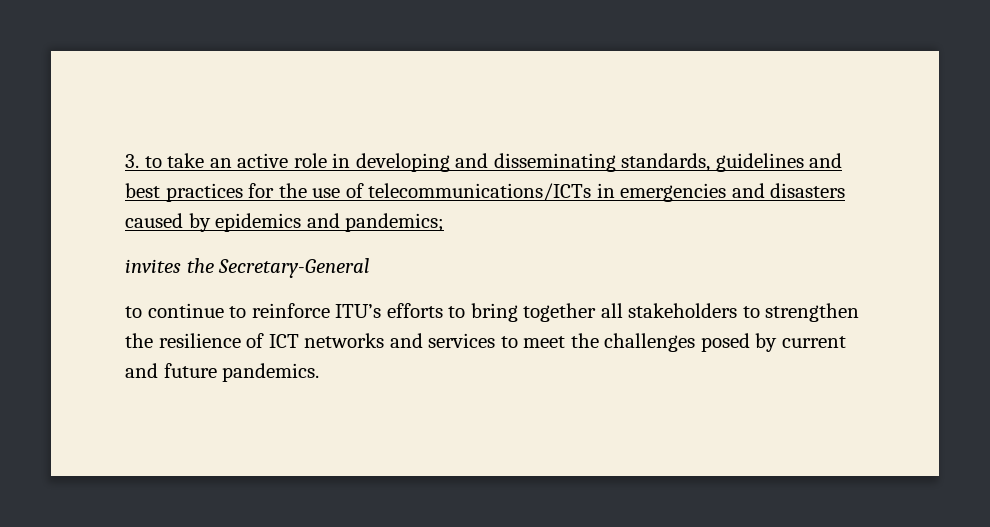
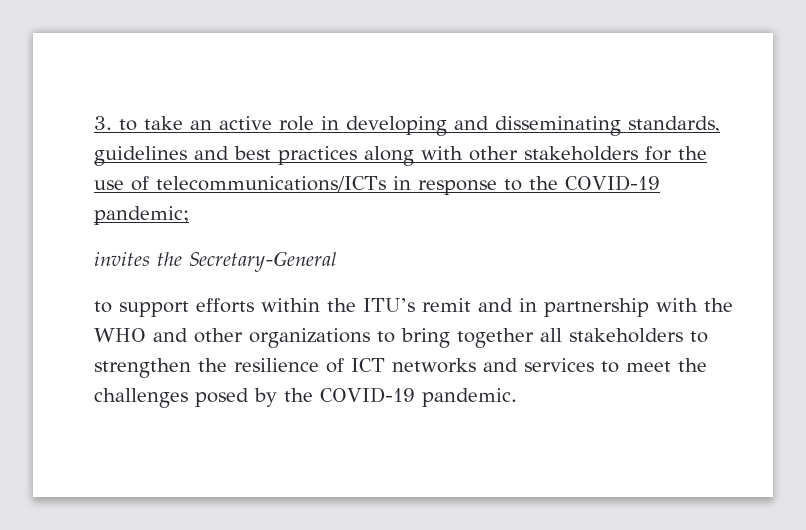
- 3. to take an active role in developing and disseminating standards, guidelines and best practices for the use of telecommunications/ICTs in emergencies and disasters caused by epidemics and pandemics;
+ 3. to take an active role in developing and disseminating standards, guidelines and best practices along with other stakeholders for the use of telecommunications/ICTs in response to the COVID-19 pandemic;
  invites the Secretary-General
- to continue to reinforce ITU’s efforts to bring together all stakeholders to strengthen the resilience of ICT networks and services to meet the challenges posed by current and future pandemics.
+ to support efforts within the ITU’s remit and in partnership with the WHO and other organizations to bring together all stakeholders to strengthen the resilience of ICT networks and services to meet the challenges posed by the COVID-19 pandemic.

